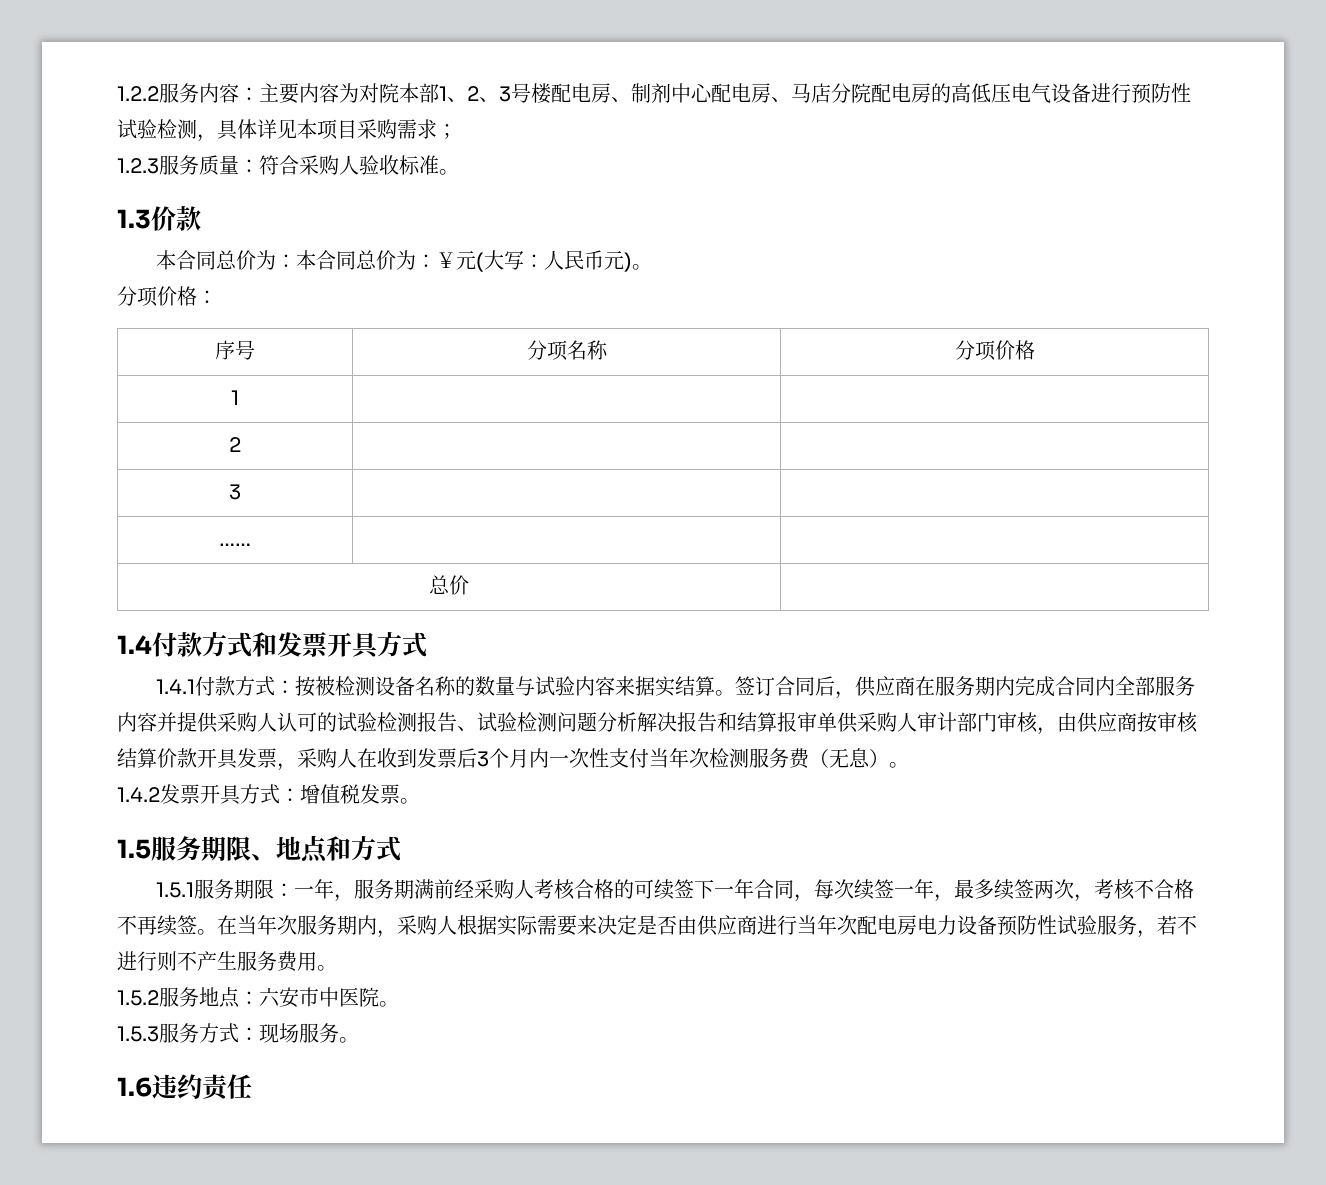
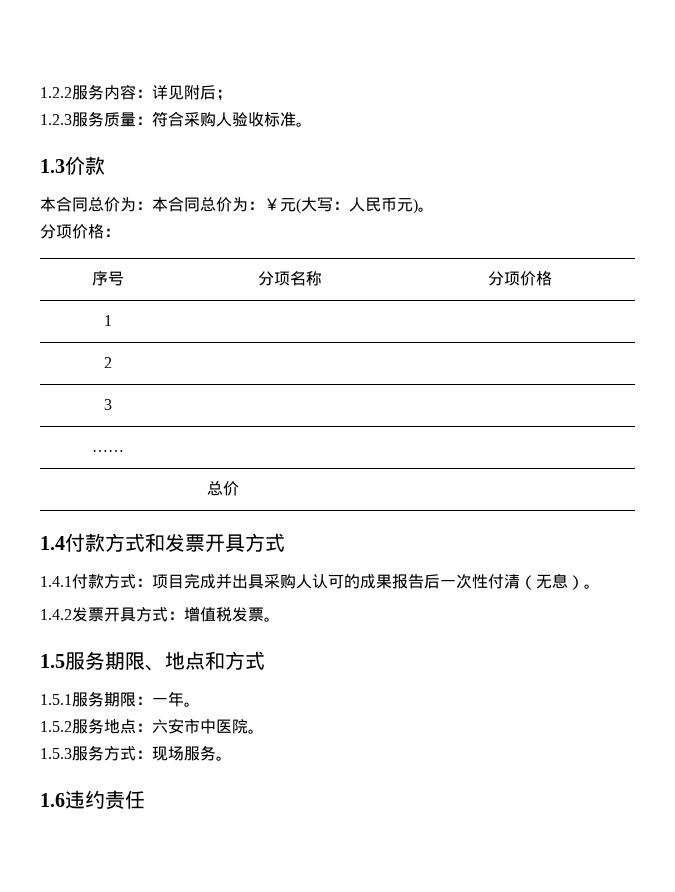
- 1.2.2服务内容：主要内容为对院本部1、2、3号楼配电房、制剂中心配电房、马店分院配电房的高低压电气设备进行预防性试验检测，具体详见本项目采购需求；
+ 1.2.2服务内容：详见附后；
- 1.4.1付款方式：按被检测设备名称的数量与试验内容来据实结算。签订合同后，供应商在服务期内完成合同内全部服务内容并提供采购人认可的试验检测报告、试验检测问题分析解决报告和结算报审单供采购人审计部门审核，由供应商按审核结算价款开具发票，采购人在收到发票后3个月内一次性支付当年次检测服务费（无息）。
+ 1.4.1付款方式：项目完成并出具采购人认可的成果报告后一次性付清（无息）。
- 1.5.1服务期限：一年，服务期满前经采购人考核合格的可续签下一年合同，每次续签一年，最多续签两次，考核不合格不再续签。在当年次服务期内，采购人根据实际需要来决定是否由供应商进行当年次配电房电力设备预防性试验服务，若不进行则不产生服务费用。
+ 1.5.1服务期限：一年。

